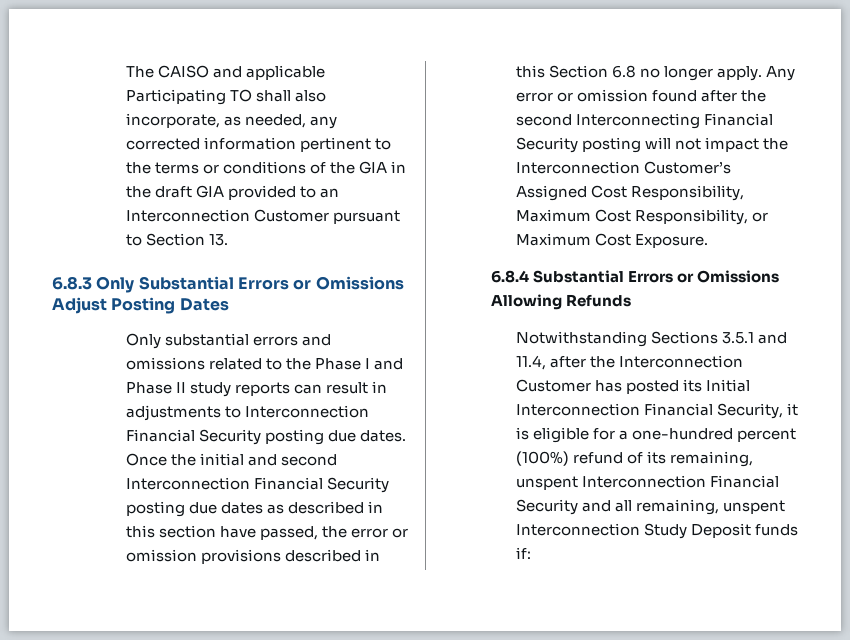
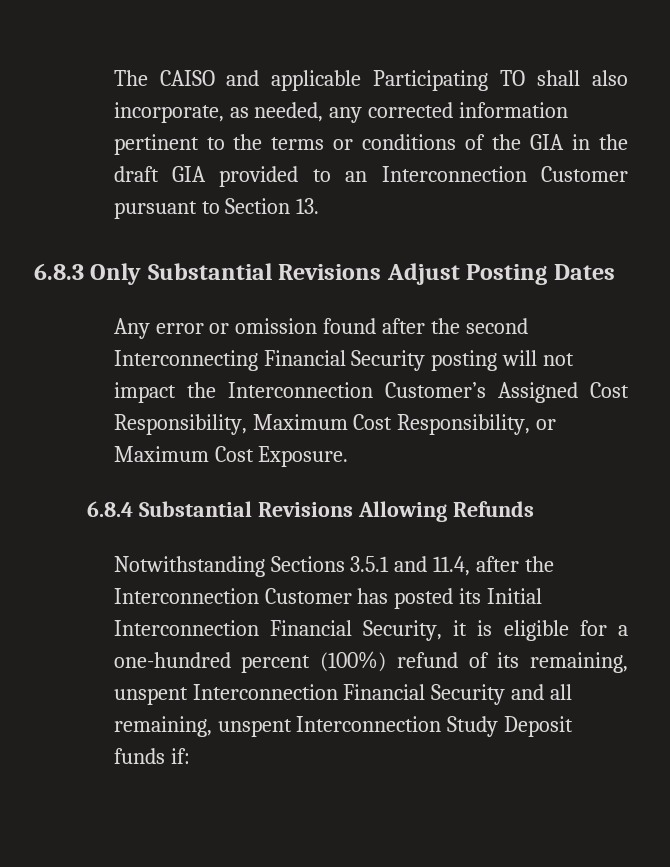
- 6.8.3 Only Substantial Errors or Omissions Adjust Posting Dates
+ 6.8.3 Only Substantial Revisions Adjust Posting Dates
- Only substantial errors and omissions related to the Phase I and Phase II study reports can result in adjustments to Interconnection Financial Security posting due dates. Once the initial and second Interconnection Financial Security posting due dates as described in this section have passed, the error or omission provisions described in this Section 6.8 no longer apply.
- 6.8.4 Substantial Errors or Omissions Allowing Refunds
+ 6.8.4 Substantial Revisions Allowing Refunds

